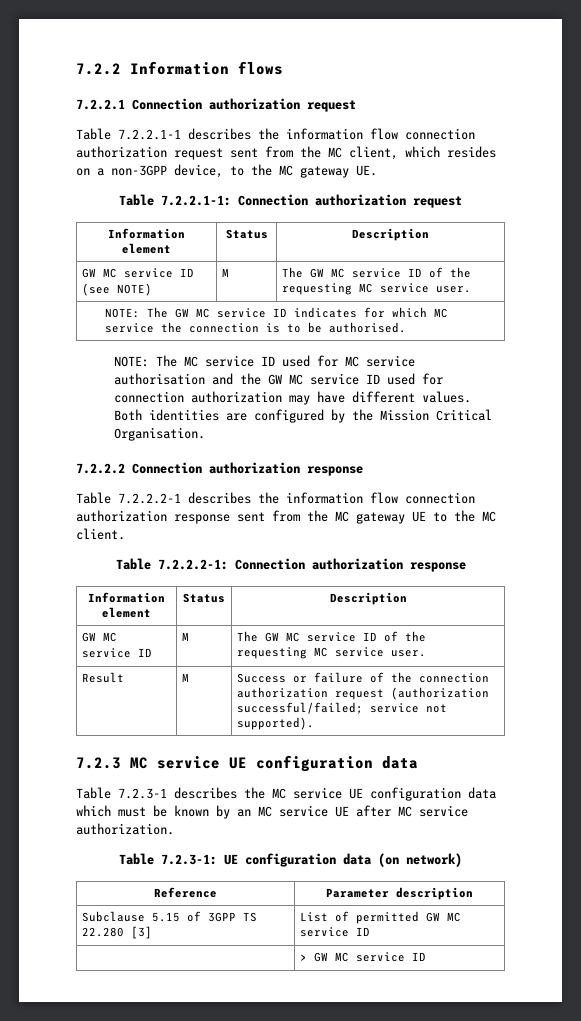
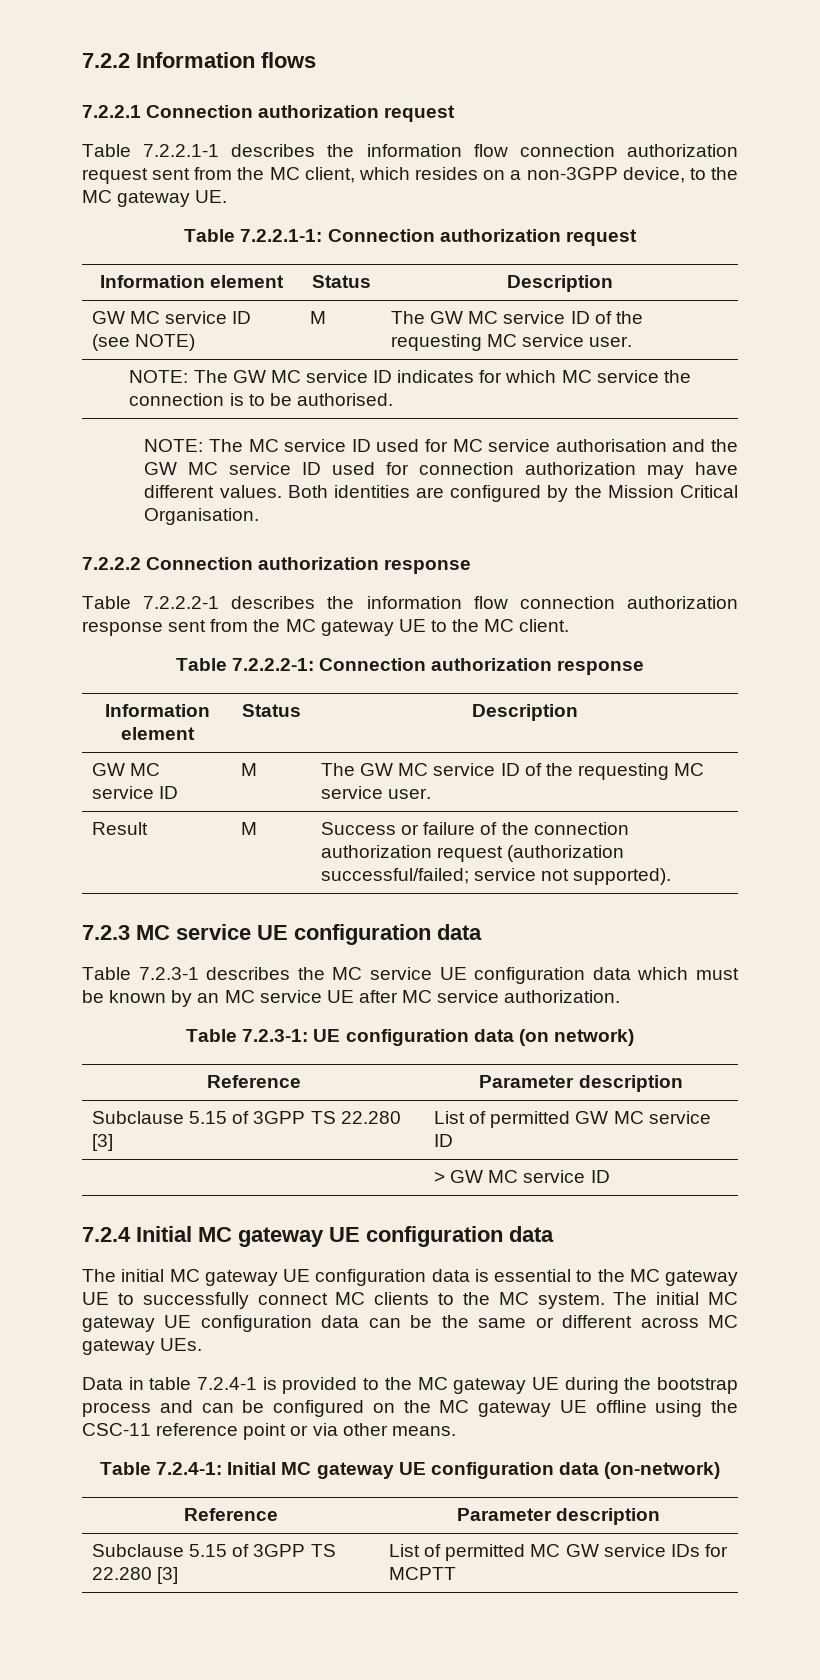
+ 7.2.4 Initial MC gateway UE configuration data
+ The initial MC gateway UE configuration data is essential to the MC gateway UE to successfully connect MC clients to the MC system. The initial MC gateway UE configuration data can be the same or different across MC gateway UEs.
+ Data in table 7.2.4-1 is provided to the MC gateway UE during the bootstrap process and can be configured on the MC gateway UE offline using the CSC-11 reference point or via other means.
+ Table 7.2.4-1: Initial MC gateway UE configuration data (on-network)
+ Reference | Parameter description
+ Subclause 5.15 of 3GPP TS 22.280 [3] | List of permitted MC GW service IDs for MCPTT

